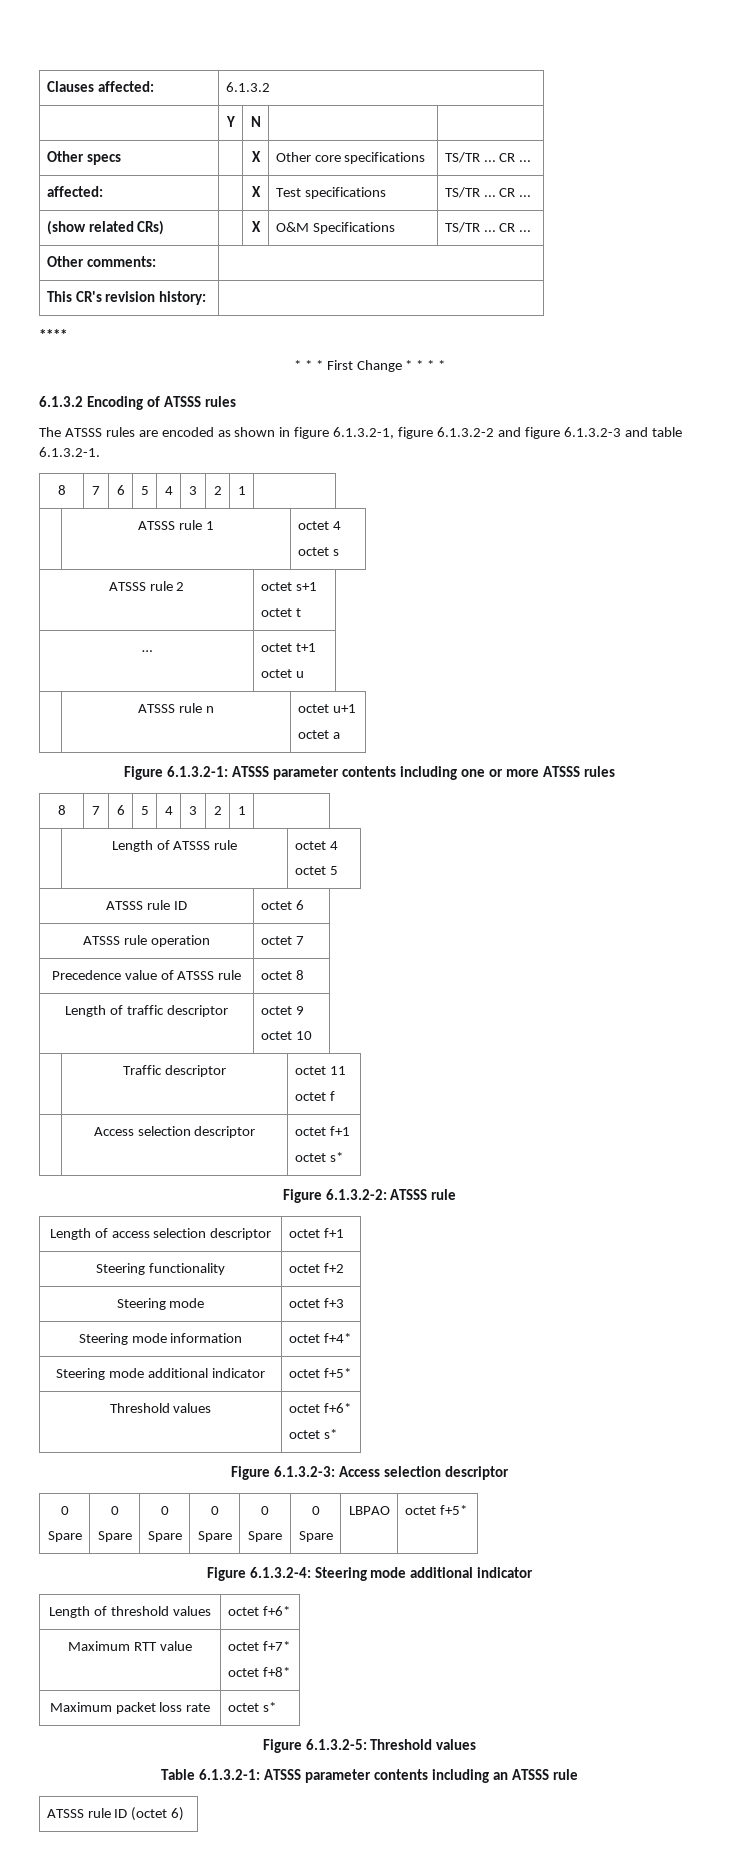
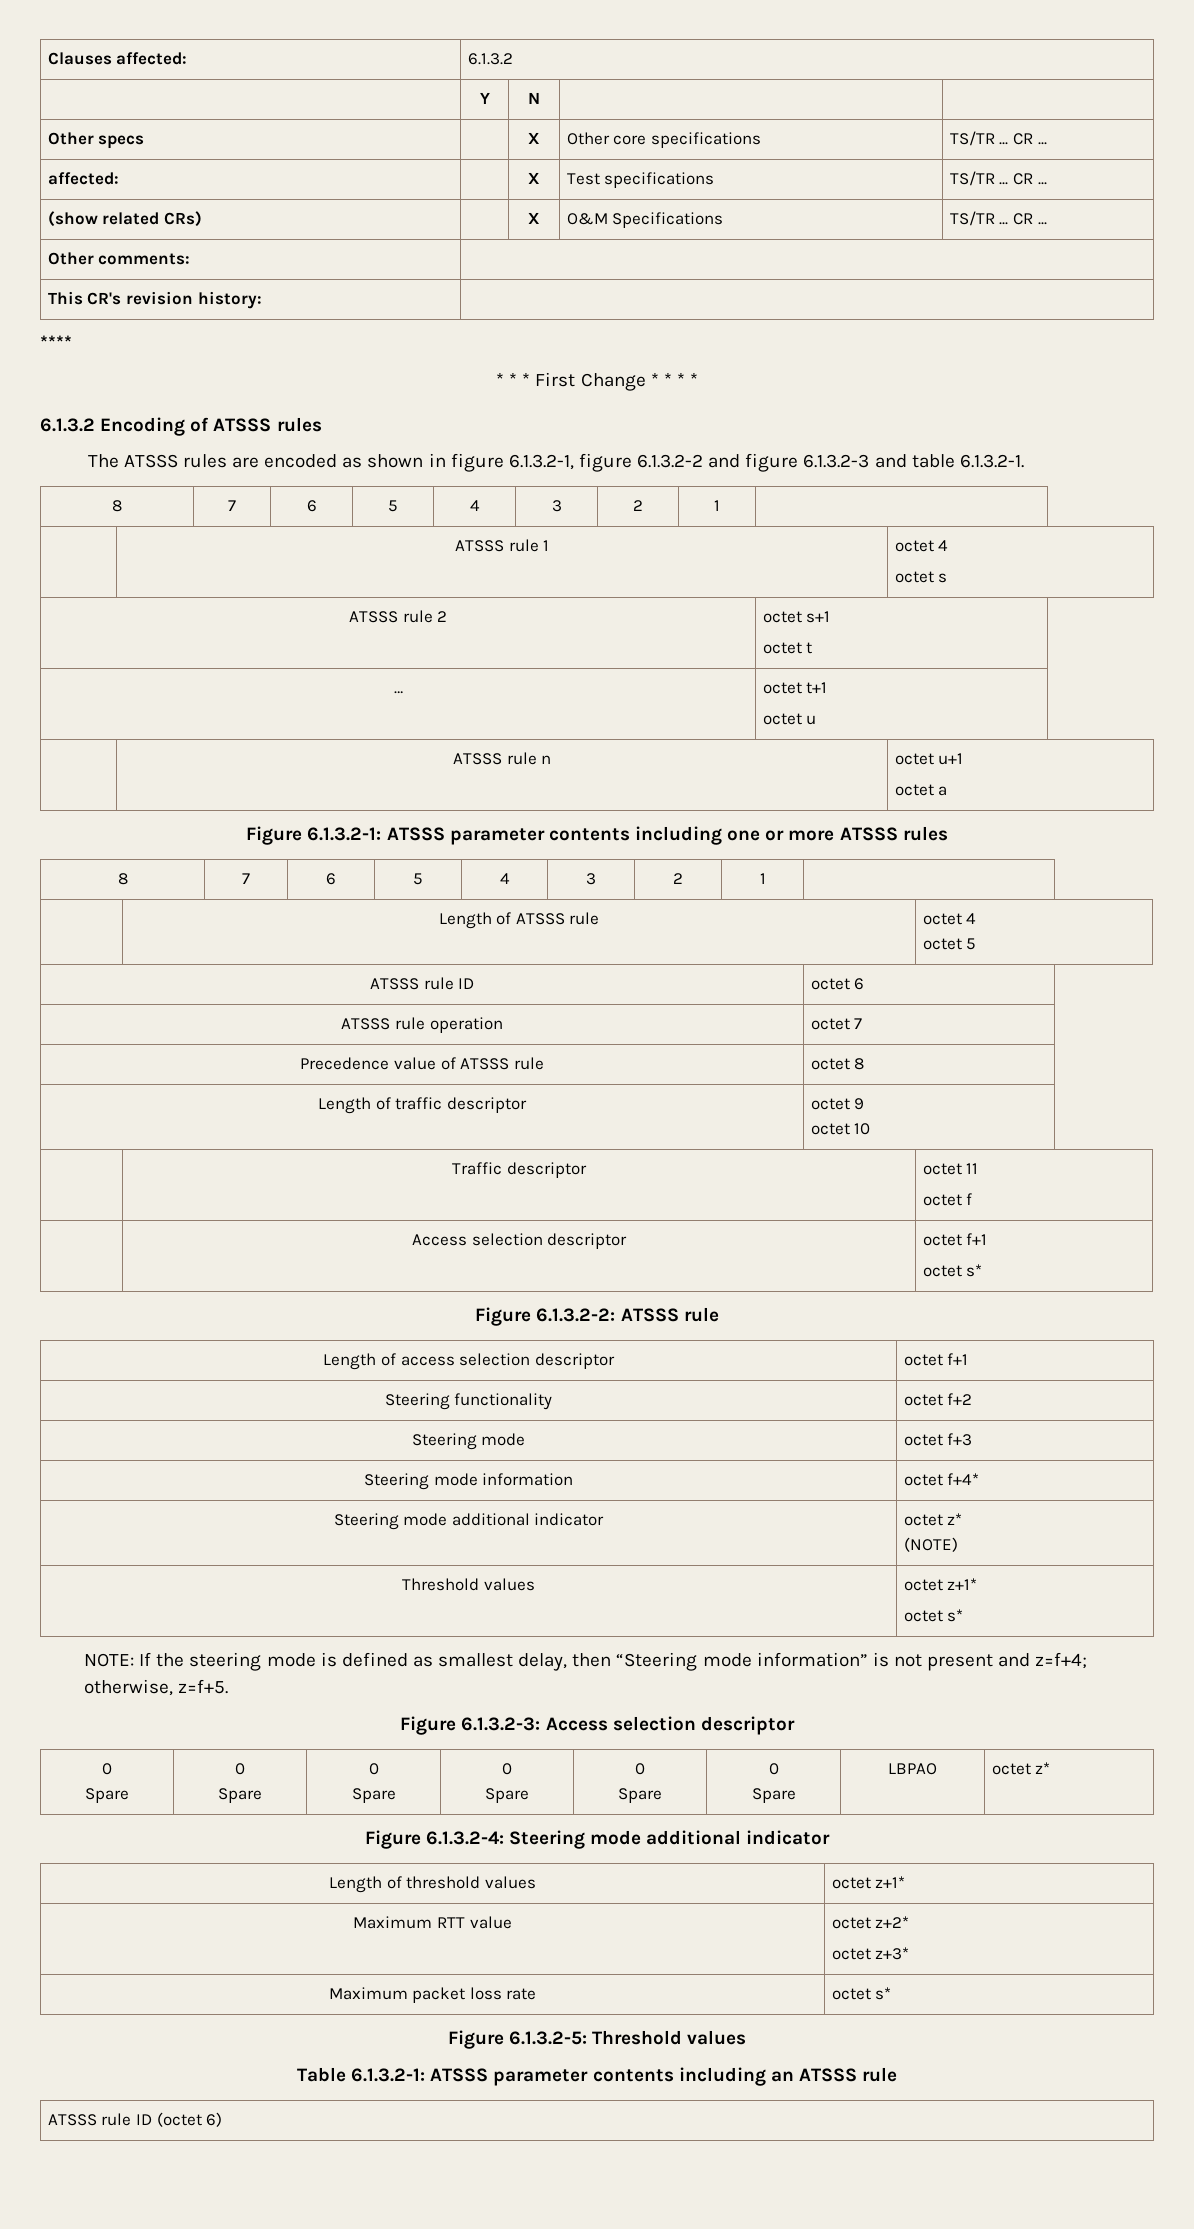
- Steering mode additional indicator | octet f+5*
+ Steering mode additional indicator | octet z*
+ (NOTE)
- Threshold values | octet f+6*
+ Threshold values | octet z+1*
  octet s*
+ NOTE: If the steering mode is defined as smallest delay, then “Steering mode information” is not present and z=f+4; otherwise, z=f+5.
  Figure 6.1.3.2-3: Access selection descriptor
  0
  Spare | 0
  Spare | 0
  Spare | 0
  Spare | 0
  Spare | 0
- Spare | LBPAO | octet f+5*
+ Spare | LBPAO | octet z*
- Length of threshold values | octet f+6*
+ Length of threshold values | octet z+1*
- Maximum RTT value | octet f+7*
- octet f+8*
+ Maximum RTT value | octet z+2*
+ octet z+3*

